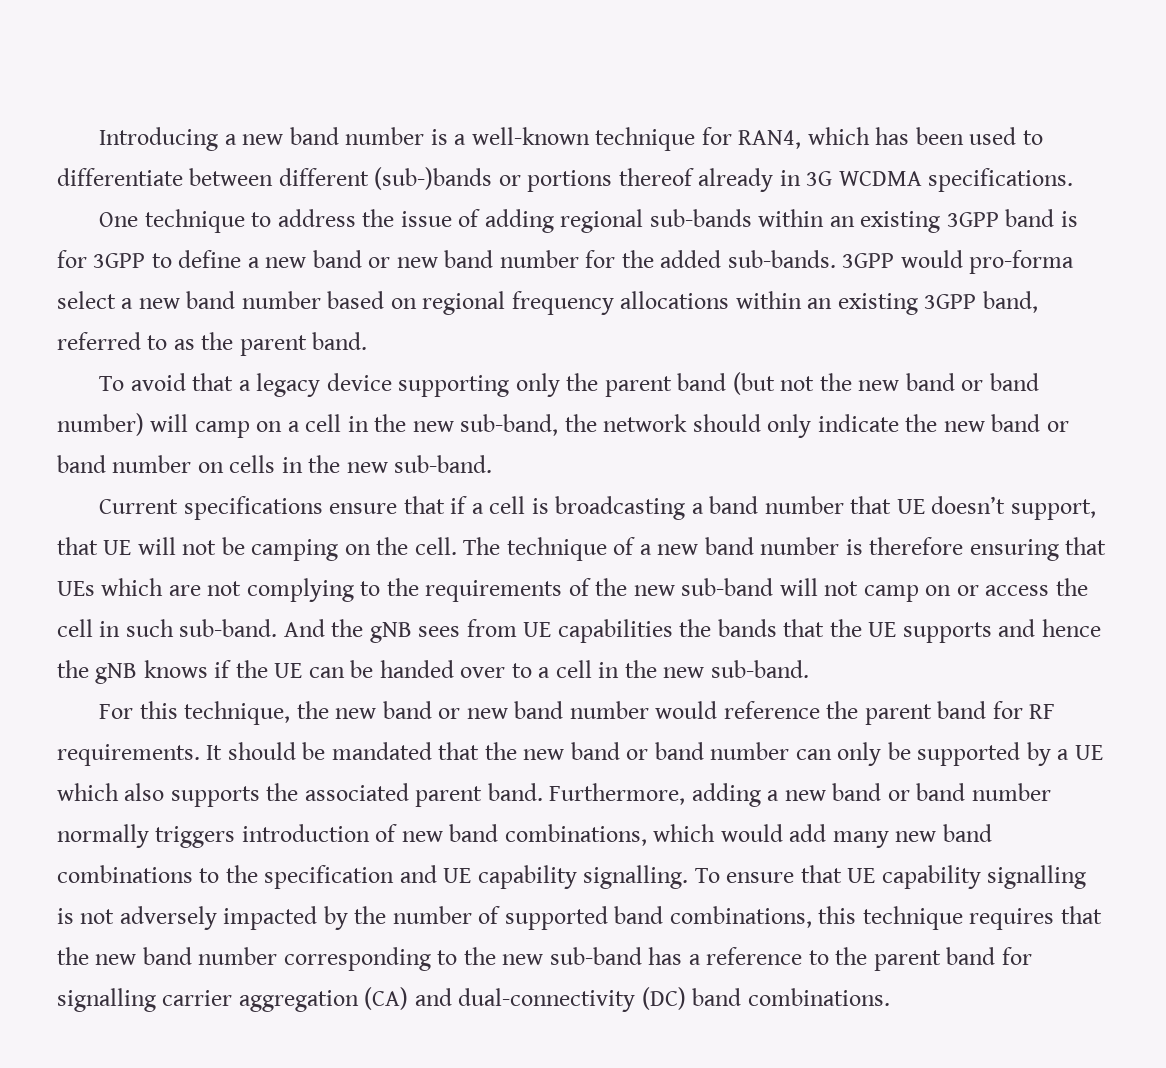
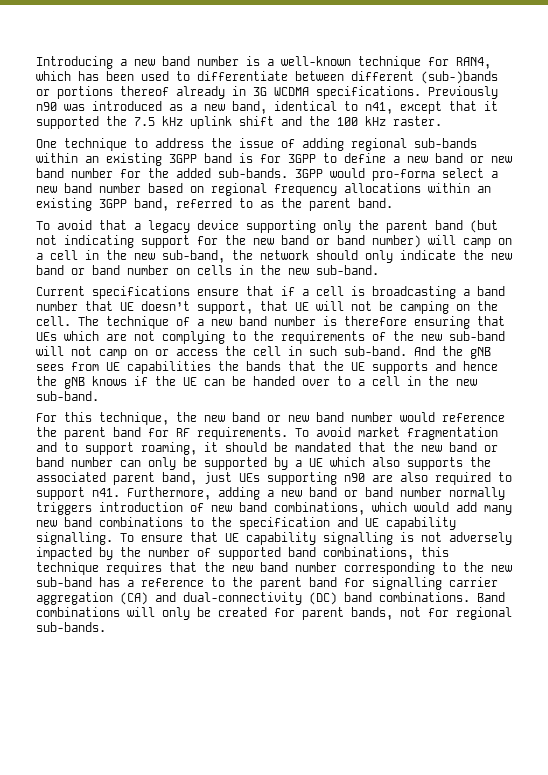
+ Previously n90 was introduced as a new band, identical to n41, except that it supported the 7.5 kHz uplink shift and the 100 kHz raster.
- To avoid that a legacy device supporting only the parent band (but not the new band or band number) will camp on a cell in the new sub-band, the network should only indicate the new band or band number on cells in the new sub-band.
+ To avoid that a legacy device supporting only the parent band (but not indicating support for the new band or band number) will camp on a cell in the new sub-band, the network should only indicate the new band or band number on cells in the new sub-band.
- It should be mandated that the new band or band number can only be supported by a UE which also supports the associated parent band.
+ To avoid market fragmentation and to support roaming, it should be mandated that the new band or band number can only be supported by a UE which also supports the associated parent band, just UEs supporting n90 are also required to support n41.
+ Band combinations will only be created for parent bands, not for regional sub-bands.

